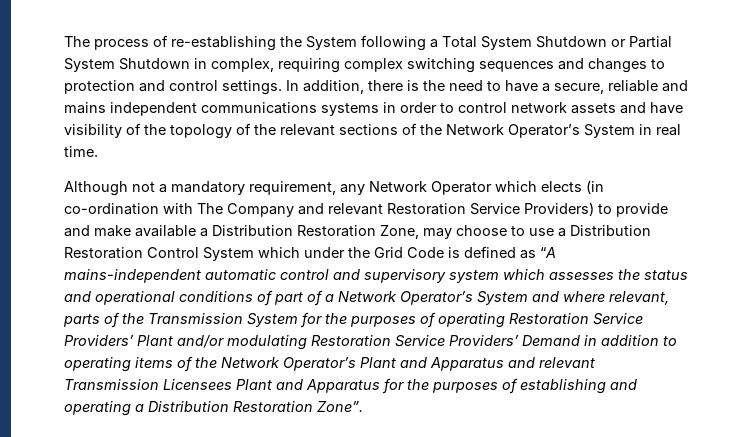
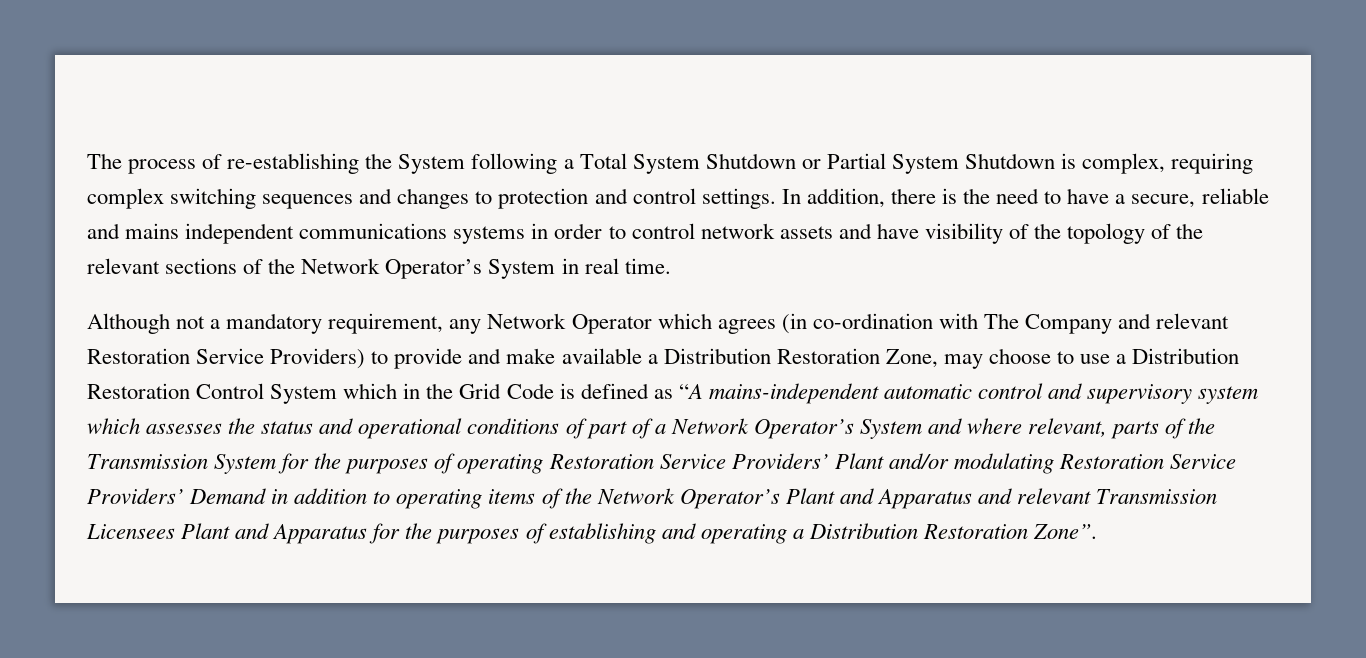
- The process of re-establishing the System following a Total System Shutdown or Partial System Shutdown in complex, requiring complex switching sequences and changes to protection and control settings.
+ The process of re-establishing the System following a Total System Shutdown or Partial System Shutdown is complex, requiring complex switching sequences and changes to protection and control settings.
- Although not a mandatory requirement, any Network Operator which elects (in co-ordination with The Company and relevant Restoration Service Providers) to provide and make available a Distribution Restoration Zone, may choose to use a Distribution Restoration Control System which under the Grid Code is defined as “A mains-independent automatic control and supervisory system which assesses the status and operational conditions of part of a Network Operator’s System and where relevant, parts of the Transmission System for the purposes of operating Restoration Service Providers’ Plant and/or modulating Restoration Service Providers’ Demand in addition to operating items of the Network Operator’s Plant and Apparatus and relevant Transmission Licensees Plant and Apparatus for the purposes of establishing and operating a Distribution Restoration Zone”.
+ Although not a mandatory requirement, any Network Operator which agrees (in co-ordination with The Company and relevant Restoration Service Providers) to provide and make available a Distribution Restoration Zone, may choose to use a Distribution Restoration Control System which in the Grid Code is defined as “A mains-independent automatic control and supervisory system which assesses the status and operational conditions of part of a Network Operator’s System and where relevant, parts of the Transmission System for the purposes of operating Restoration Service Providers’ Plant and/or modulating Restoration Service Providers’ Demand in addition to operating items of the Network Operator’s Plant and Apparatus and relevant Transmission Licensees Plant and Apparatus for the purposes of establishing and operating a Distribution Restoration Zone”.

